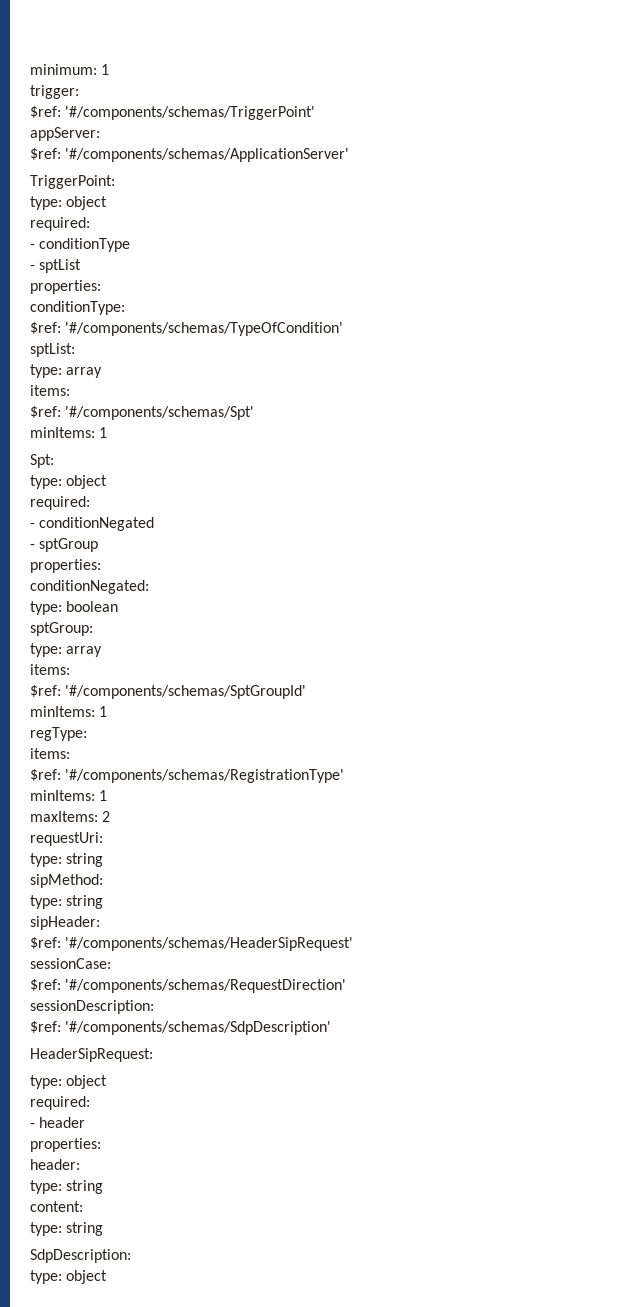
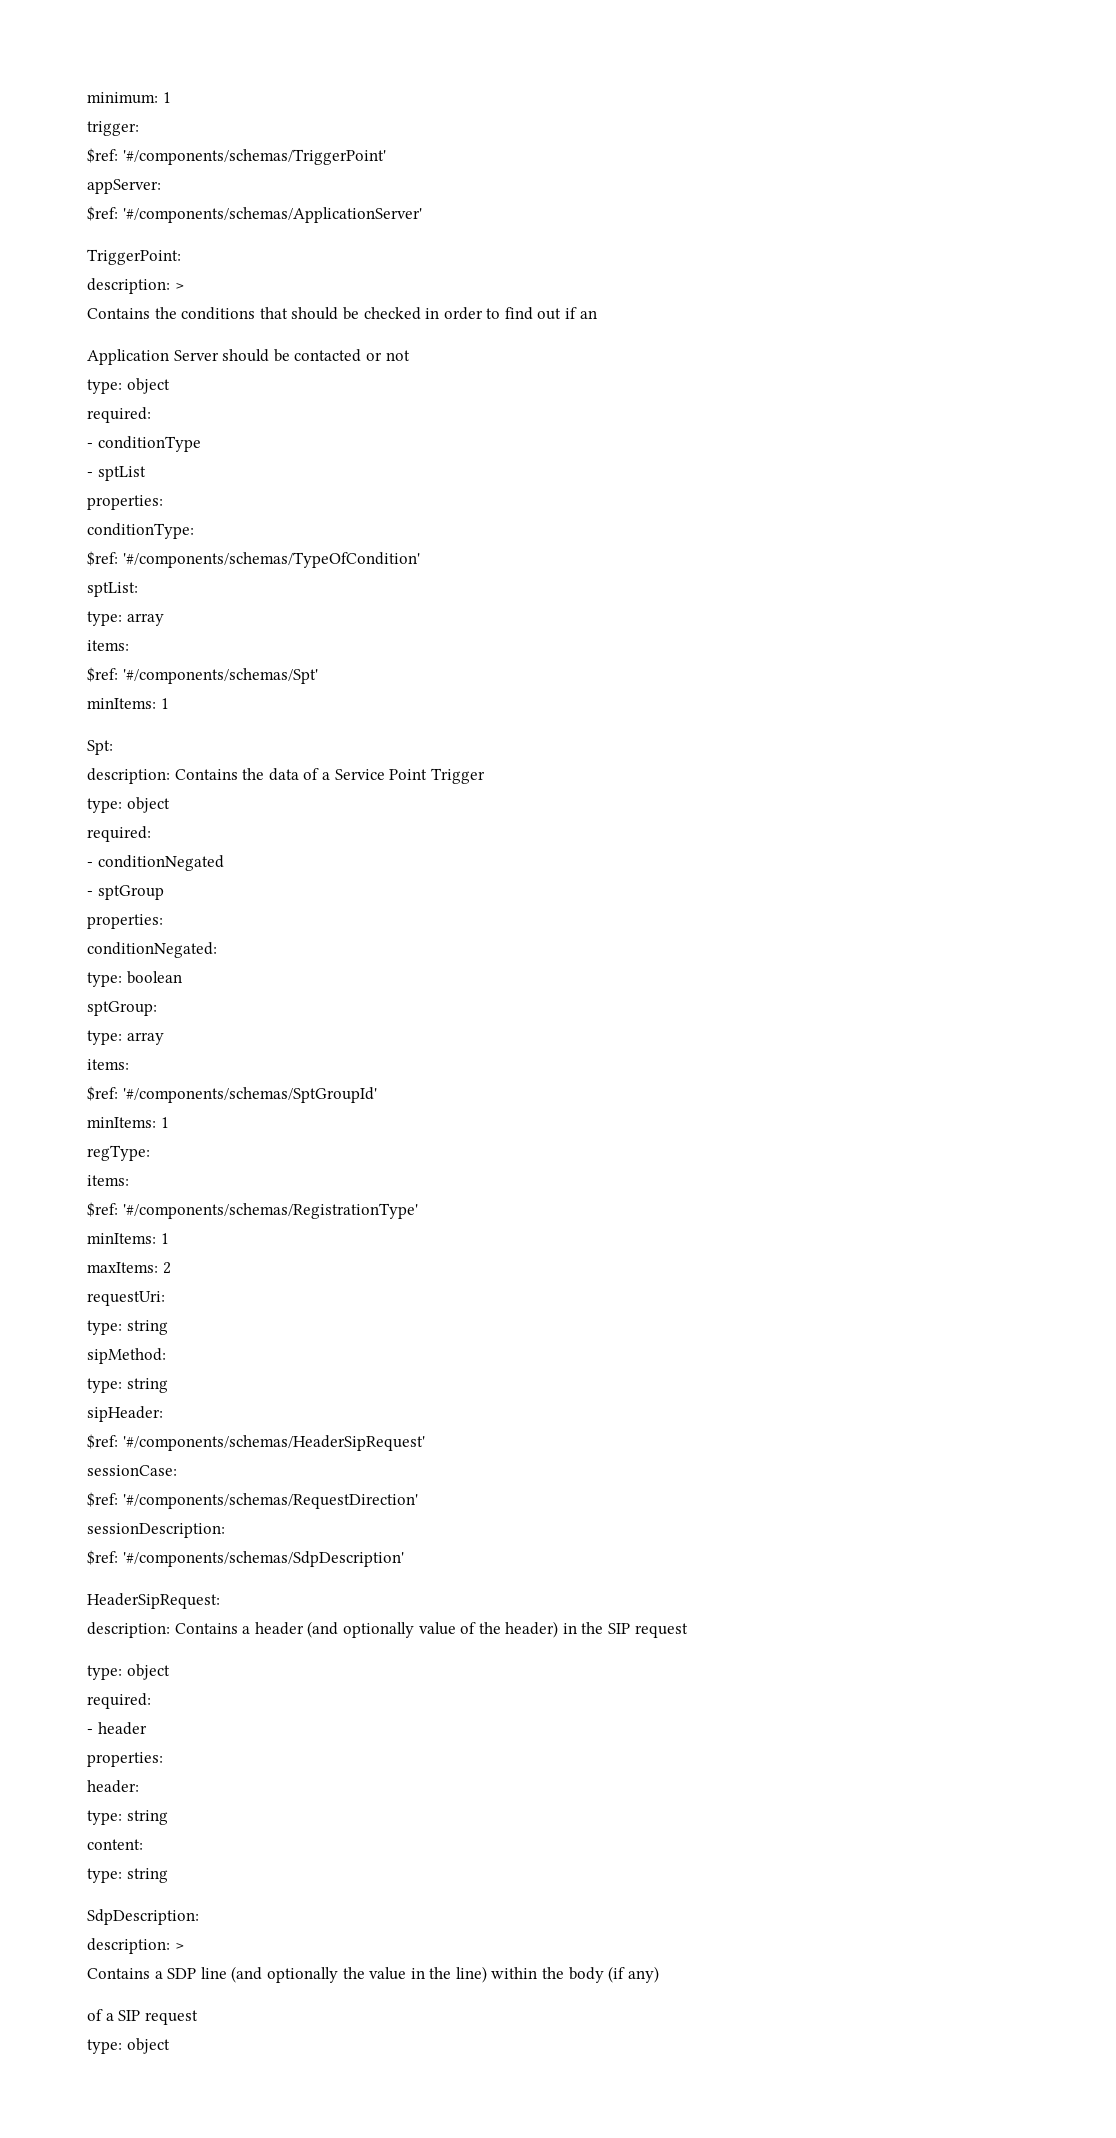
  TriggerPoint:
+ description: >
+ Contains the conditions that should be checked in order to find out if an
+ Application Server should be contacted or not
+ description: Contains the data of a Service Point Trigger
+ description: Contains a header (and optionally value of the header) in the SIP request
  SdpDescription:
+ description: >
+ Contains a SDP line (and optionally the value in the line) within the body (if any)
+ of a SIP request

